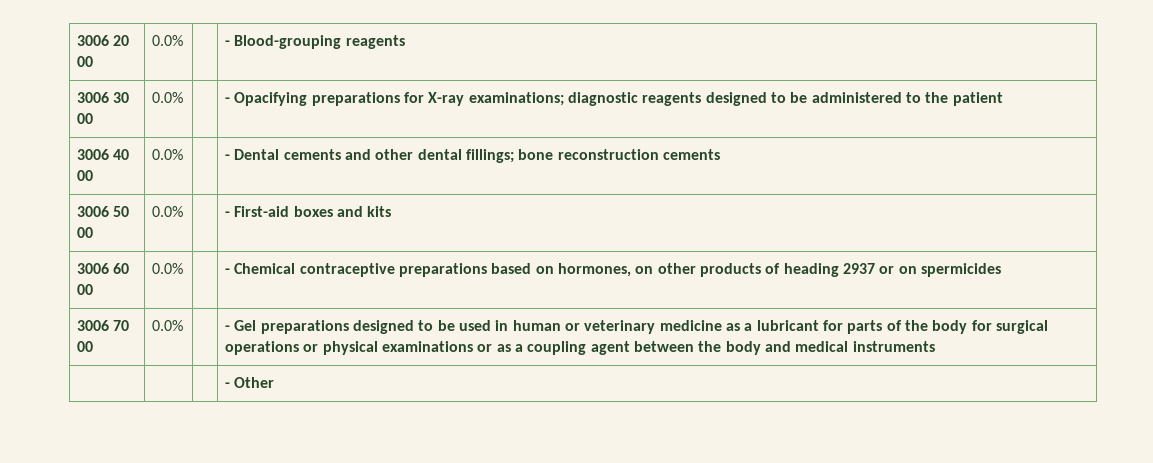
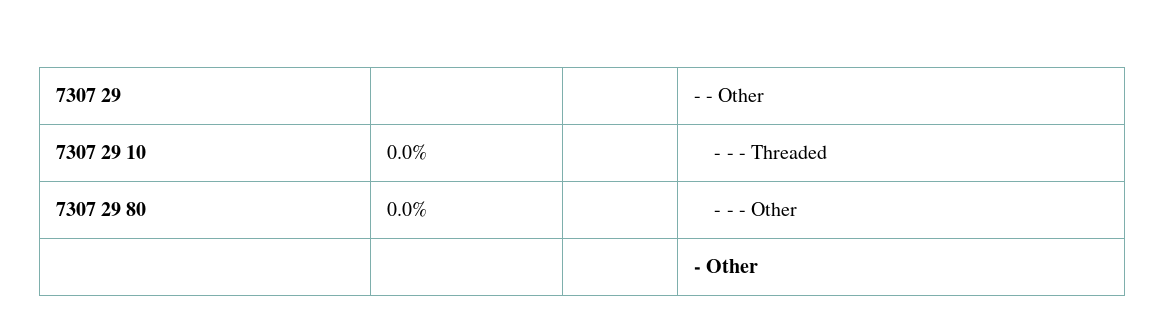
- 3006 20 00 | 0.0% | | - Blood-grouping reagents
- 3006 30 00 | 0.0% | | - Opacifying preparations for X-ray examinations; diagnostic reagents designed to be administered to the patient
- 3006 40 00 | 0.0% | | - Dental cements and other dental fillings; bone reconstruction cements
- 3006 50 00 | 0.0% | | - First-aid boxes and kits
- 3006 60 00 | 0.0% | | - Chemical contraceptive preparations based on hormones, on other products of heading 2937 or on spermicides
- 3006 70 00 | 0.0% | | - Gel preparations designed to be used in human or veterinary medicine as a lubricant for parts of the body for surgical operations or physical examinations or as a coupling agent between the body and medical instruments
+ 7307 29 | | | - - Other
+ 7307 29 10 | 0.0% | | - - - Threaded
+ 7307 29 80 | 0.0% | | - - - Other

